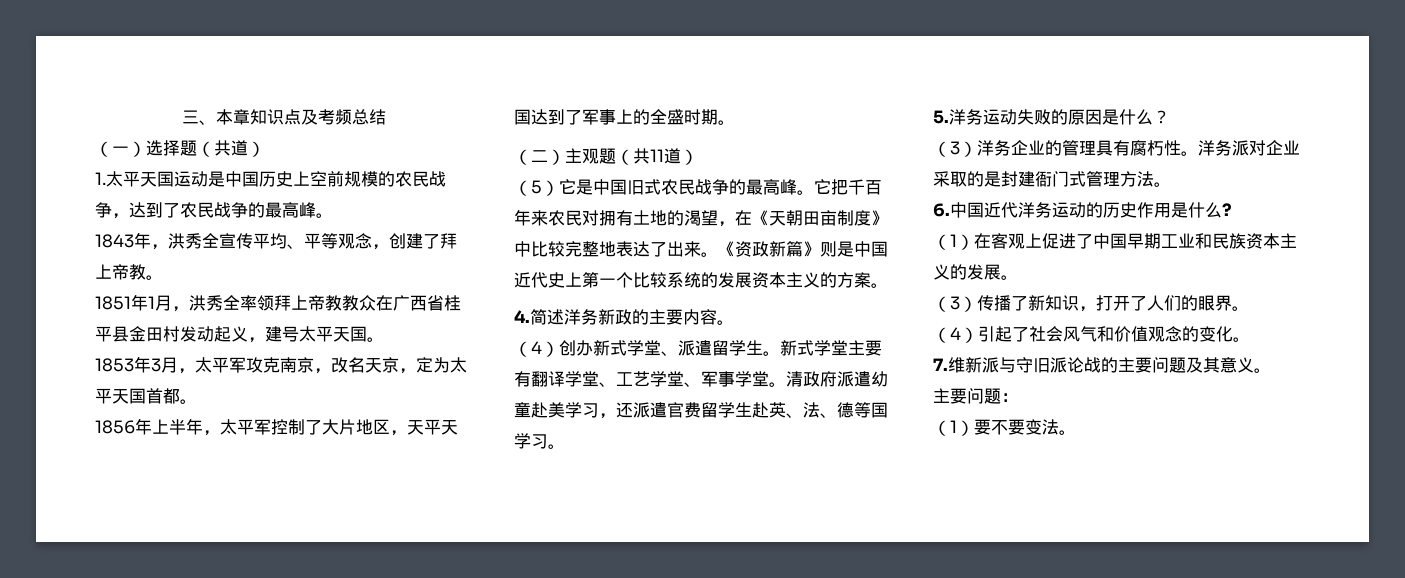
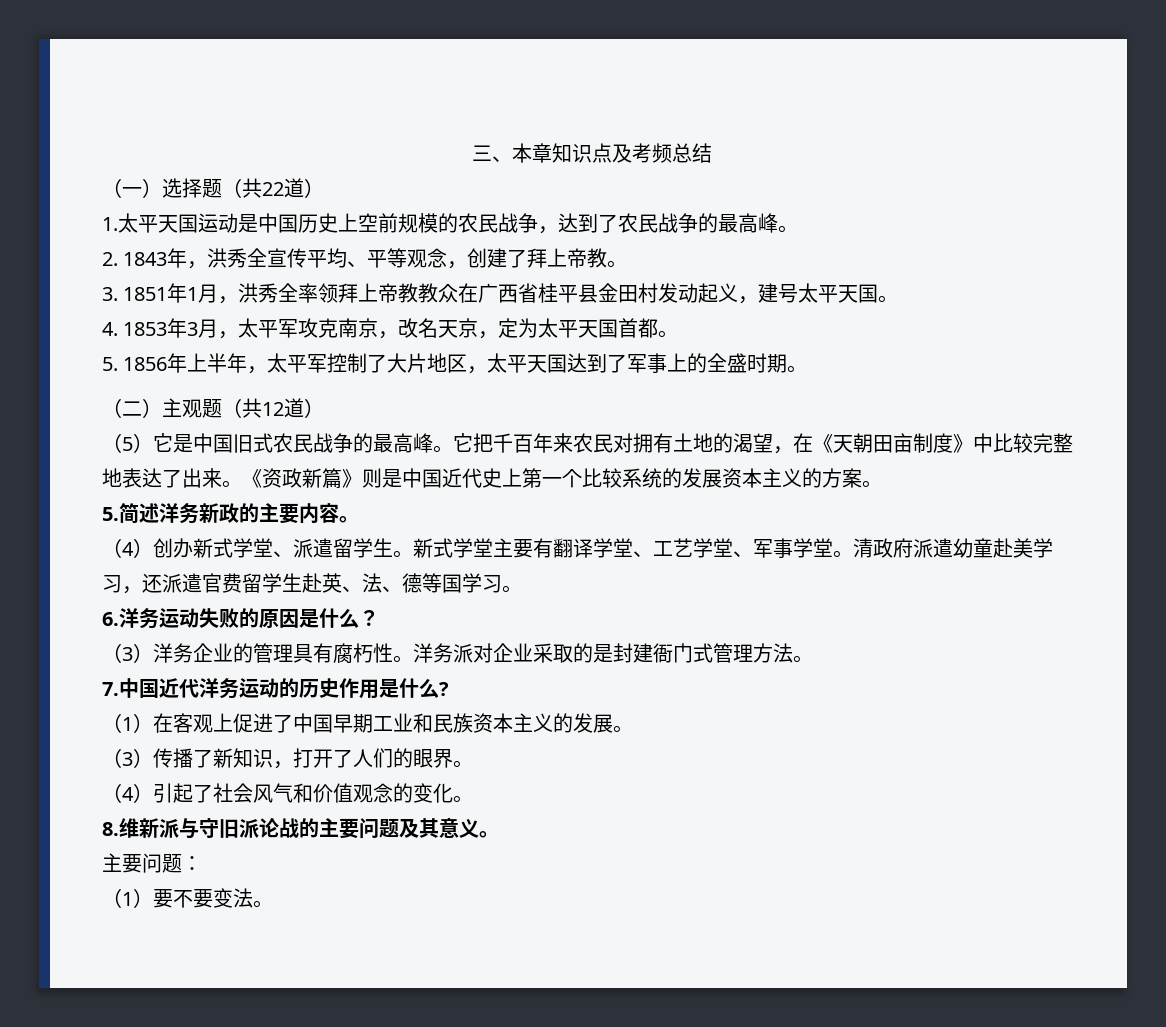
- （一）选择题（共道）
+ （一）选择题（共22道）
- 1843年，洪秀全宣传平均、平等观念，创建了拜上帝教。
+ 2. 1843年，洪秀全宣传平均、平等观念，创建了拜上帝教。
- 1851年1月，洪秀全率领拜上帝教教众在广西省桂平县金田村发动起义，建号太平天国。
+ 3. 1851年1月，洪秀全率领拜上帝教教众在广西省桂平县金田村发动起义，建号太平天国。
- 1853年3月，太平军攻克南京，改名天京，定为太平天国首都。
+ 4. 1853年3月，太平军攻克南京，改名天京，定为太平天国首都。
- 1856年上半年，太平军控制了大片地区，天平天国达到了军事上的全盛时期。
+ 5. 1856年上半年，太平军控制了大片地区，太平天国达到了军事上的全盛时期。
- （二）主观题（共11道）
+ （二）主观题（共12道）
- 4.简述洋务新政的主要内容。
+ 5.简述洋务新政的主要内容。
- 5.洋务运动失败的原因是什么？
+ 6.洋务运动失败的原因是什么？
- 6.中国近代洋务运动的历史作用是什么?
+ 7.中国近代洋务运动的历史作用是什么?
- 7.维新派与守旧派论战的主要问题及其意义。
+ 8.维新派与守旧派论战的主要问题及其意义。

